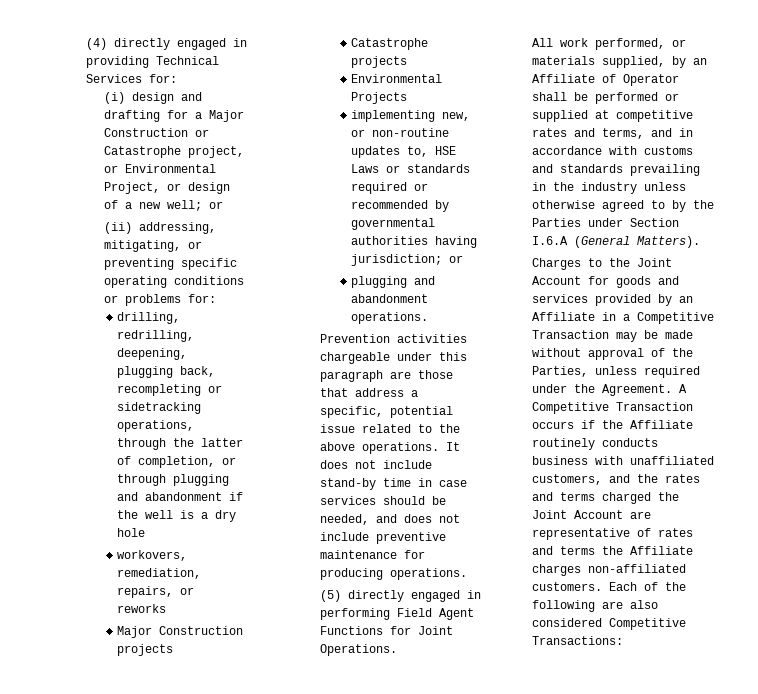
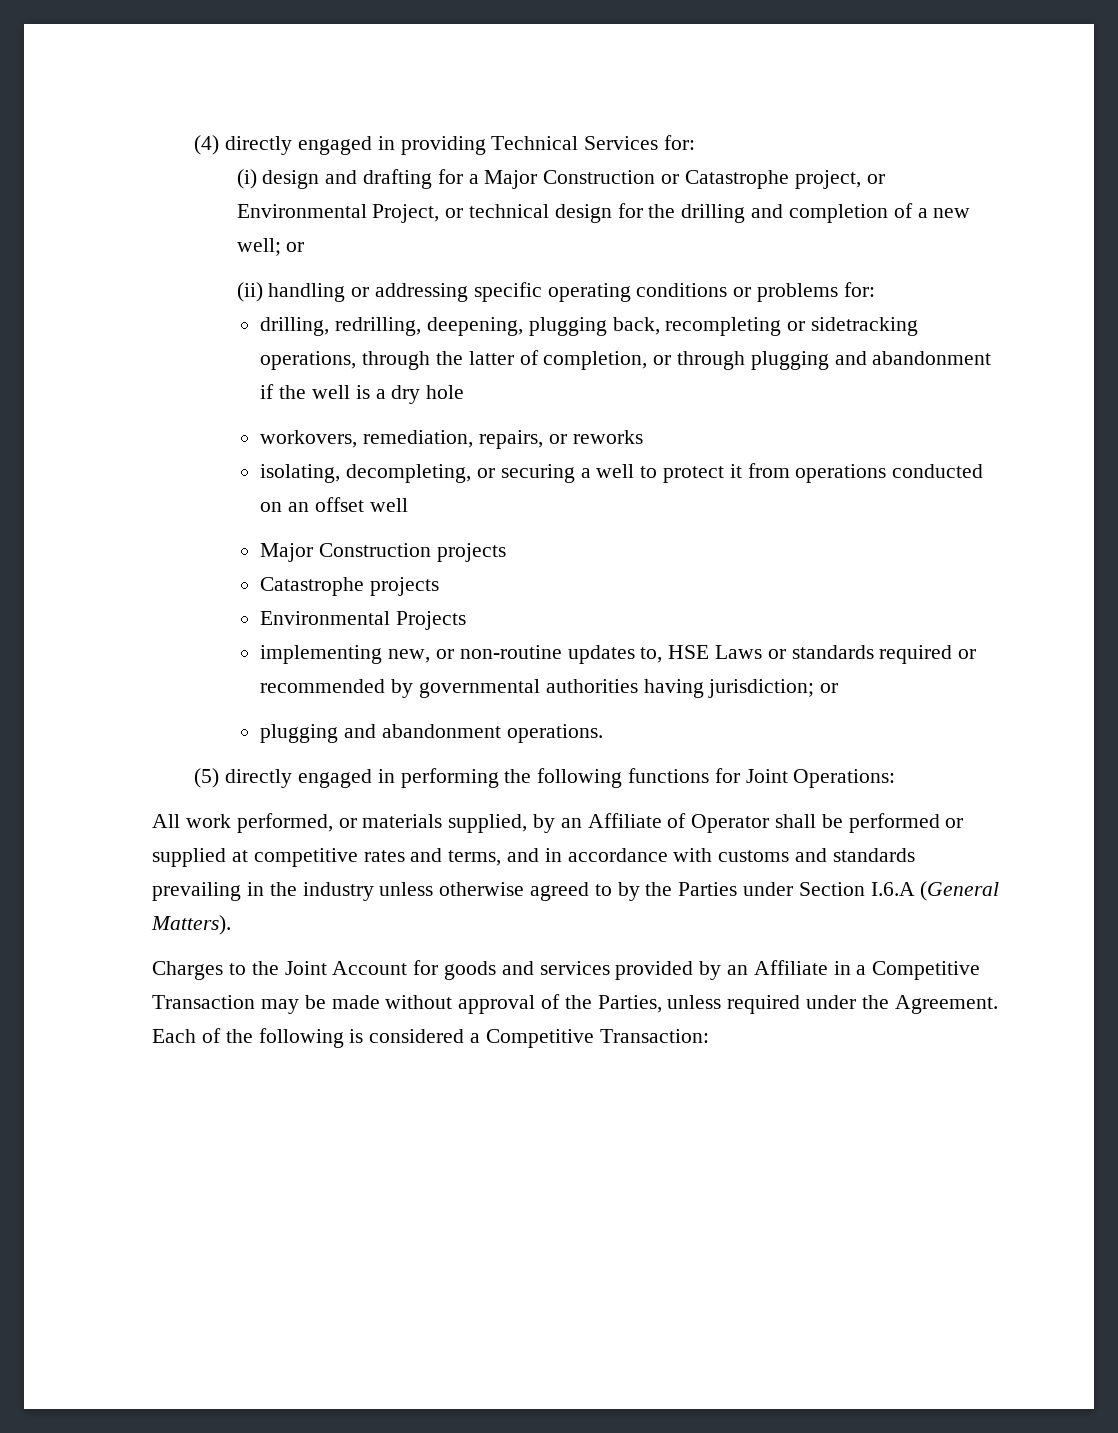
- (i) design and drafting for a Major Construction or Catastrophe project, or Environmental Project, or design of a new well; or
+ (i) design and drafting for a Major Construction or Catastrophe project, or Environmental Project, or technical design for the drilling and completion of a new well; or
- (ii) addressing, mitigating, or preventing specific operating conditions or problems for:
+ (ii) handling or addressing specific operating conditions or problems for:
+ isolating, decompleting, or securing a well to protect it from operations conducted on an offset well
- Prevention activities chargeable under this paragraph are those that address a specific, potential issue related to the above operations. It does not include stand-by time in case services should be needed, and does not include preventive maintenance for producing operations.
- (5) directly engaged in performing Field Agent Functions for Joint Operations.
+ (5) directly engaged in performing the following functions for Joint Operations:
- A Competitive Transaction occurs if the Affiliate routinely conducts business with unaffiliated customers, and the rates and terms charged the Joint Account are representative of rates and terms the Affiliate charges non-affiliated customers. Each of the following are also considered Competitive Transactions:
+ Each of the following is considered a Competitive Transaction:

